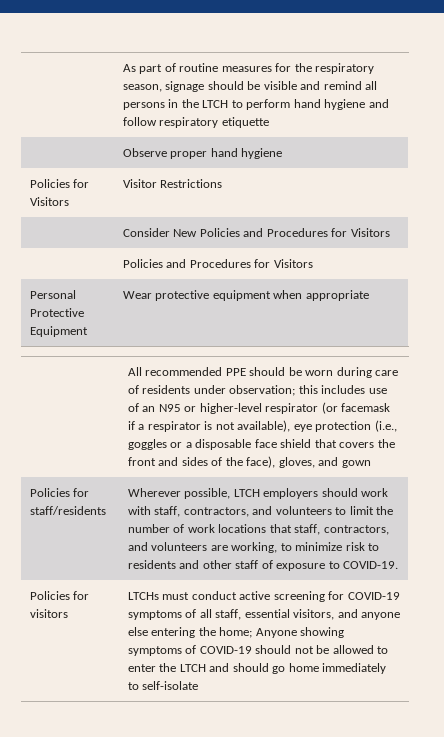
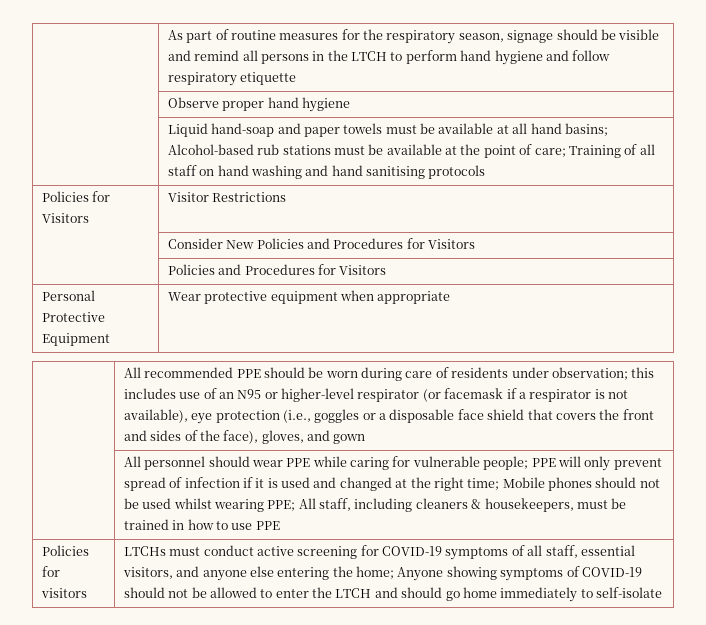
+ | Liquid hand-soap and paper towels must be available at all hand basins; Alcohol-based rub stations must be available at the point of care; Training of all staff on hand washing and hand sanitising protocols
- Policies for staff/residents | Wherever possible, LTCH employers should work with staff, contractors, and volunteers to limit the number of work locations that staff, contractors, and volunteers are working, to minimize risk to residents and other staff of exposure to COVID-19.
+ All personnel should wear PPE while caring for vulnerable people; PPE will only prevent spread of infection if it is used and changed at the right time; Mobile phones should not be used whilst wearing PPE; All staff, including cleaners & housekeepers, must be trained in how to use PPE

